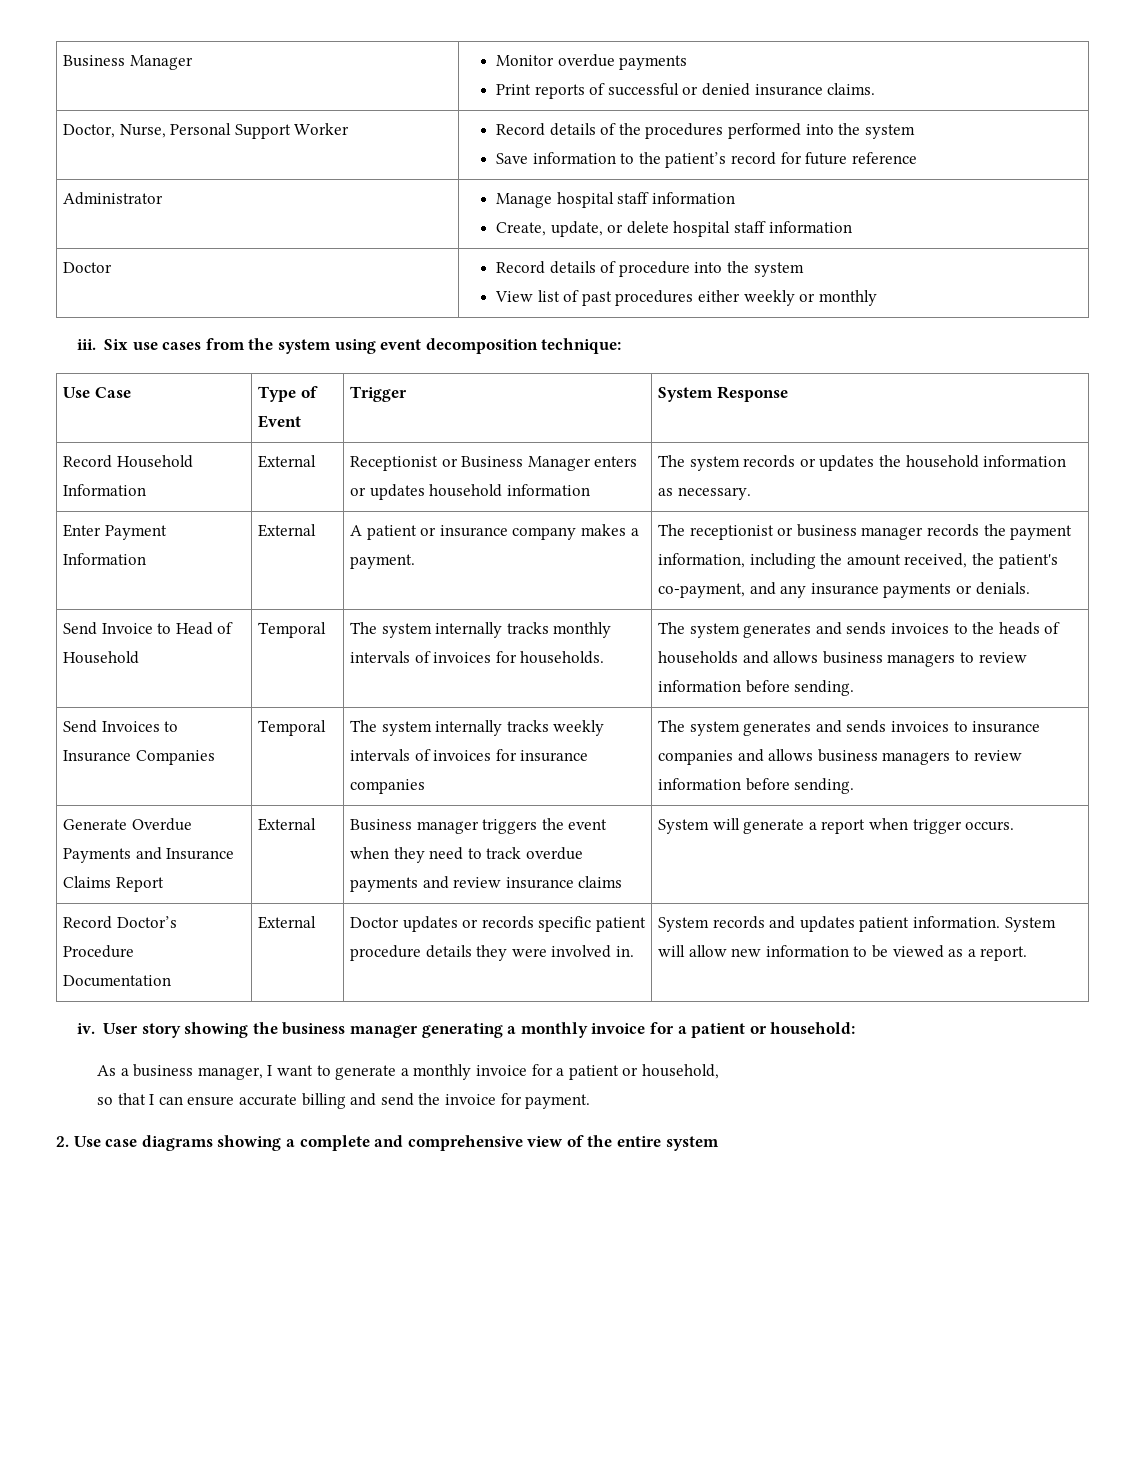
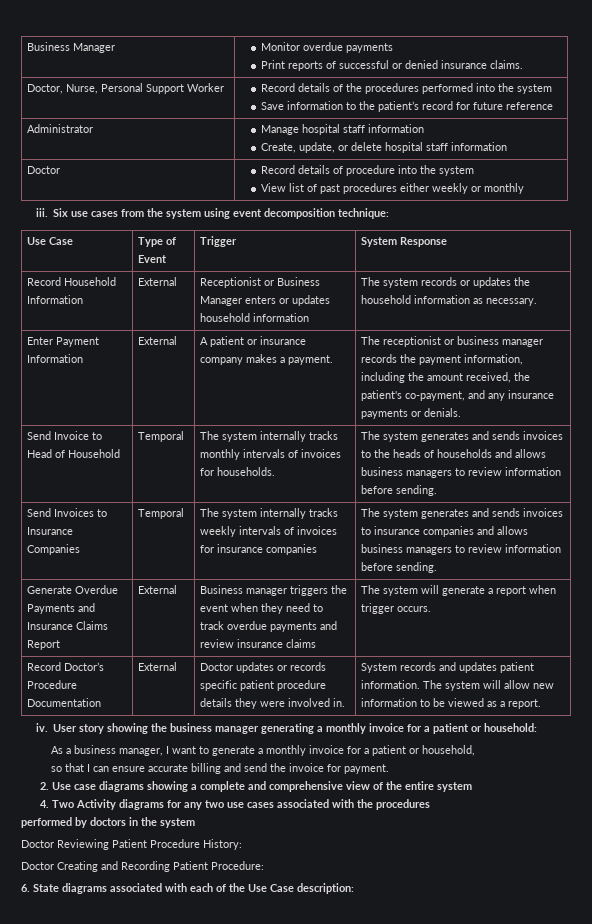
- Generate Overdue Payments and Insurance Claims Report | External | Business manager triggers the event when they need to track overdue payments and review insurance claims | System will generate a report when trigger occurs.
+ Generate Overdue Payments and Insurance Claims Report | External | Business manager triggers the event when they need to track overdue payments and review insurance claims | The system will generate a report when trigger occurs.
- Record Doctor’s Procedure Documentation | External | Doctor updates or records specific patient procedure details they were involved in. | System records and updates patient information. System will allow new information to be viewed as a report.
+ Record Doctor’s Procedure Documentation | External | Doctor updates or records specific patient procedure details they were involved in. | System records and updates patient information. The system will allow new information to be viewed as a report.
+ 4. Two Activity diagrams for any two use cases associated with the procedures
+ performed by doctors in the system
+ Doctor Reviewing Patient Procedure History:
+ Doctor Creating and Recording Patient Procedure:
+ 6. State diagrams associated with each of the Use Case description:

